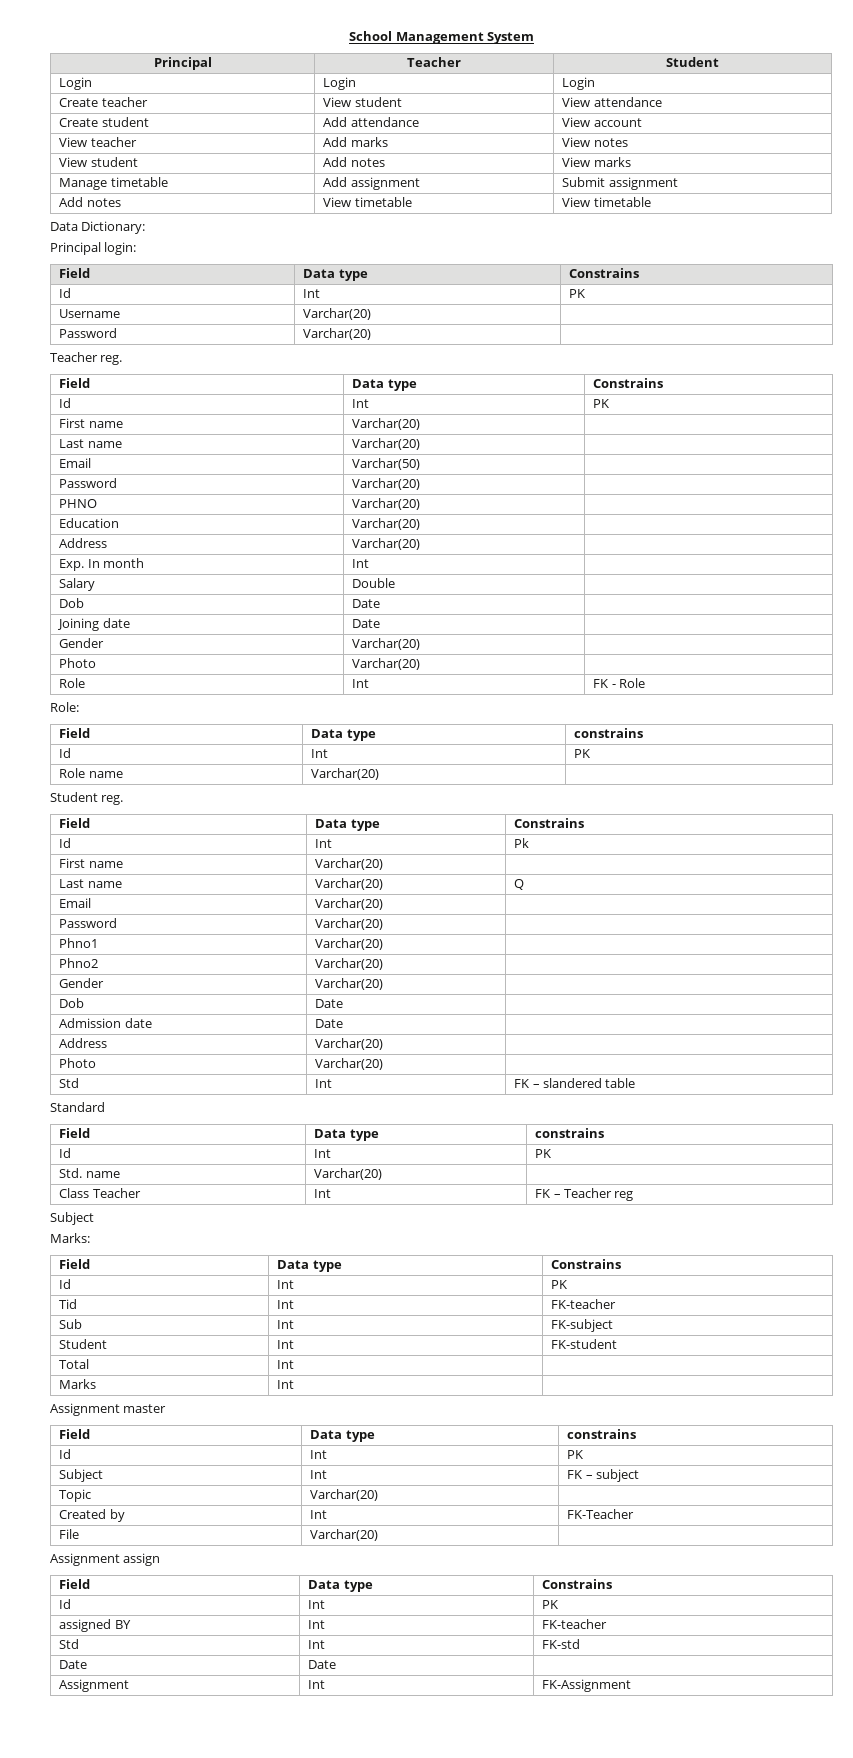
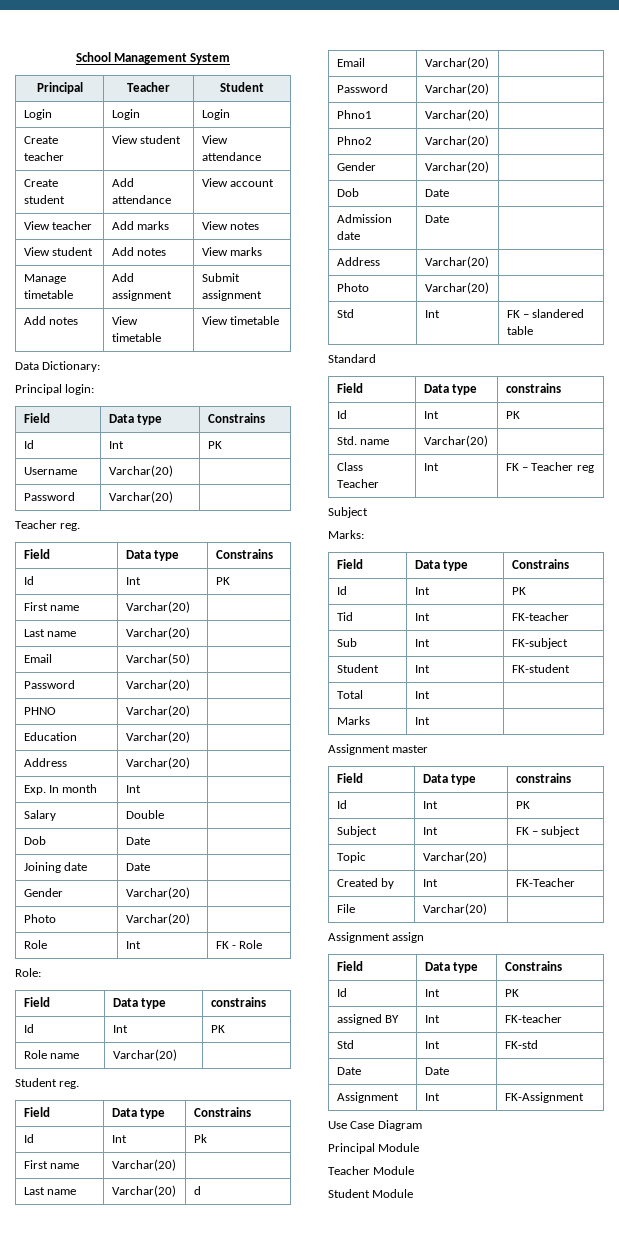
- Last name | Varchar(20) | Q
+ Last name | Varchar(20) | d
+ Use Case Diagram
+ Principal Module
+ Teacher Module
+ Student Module

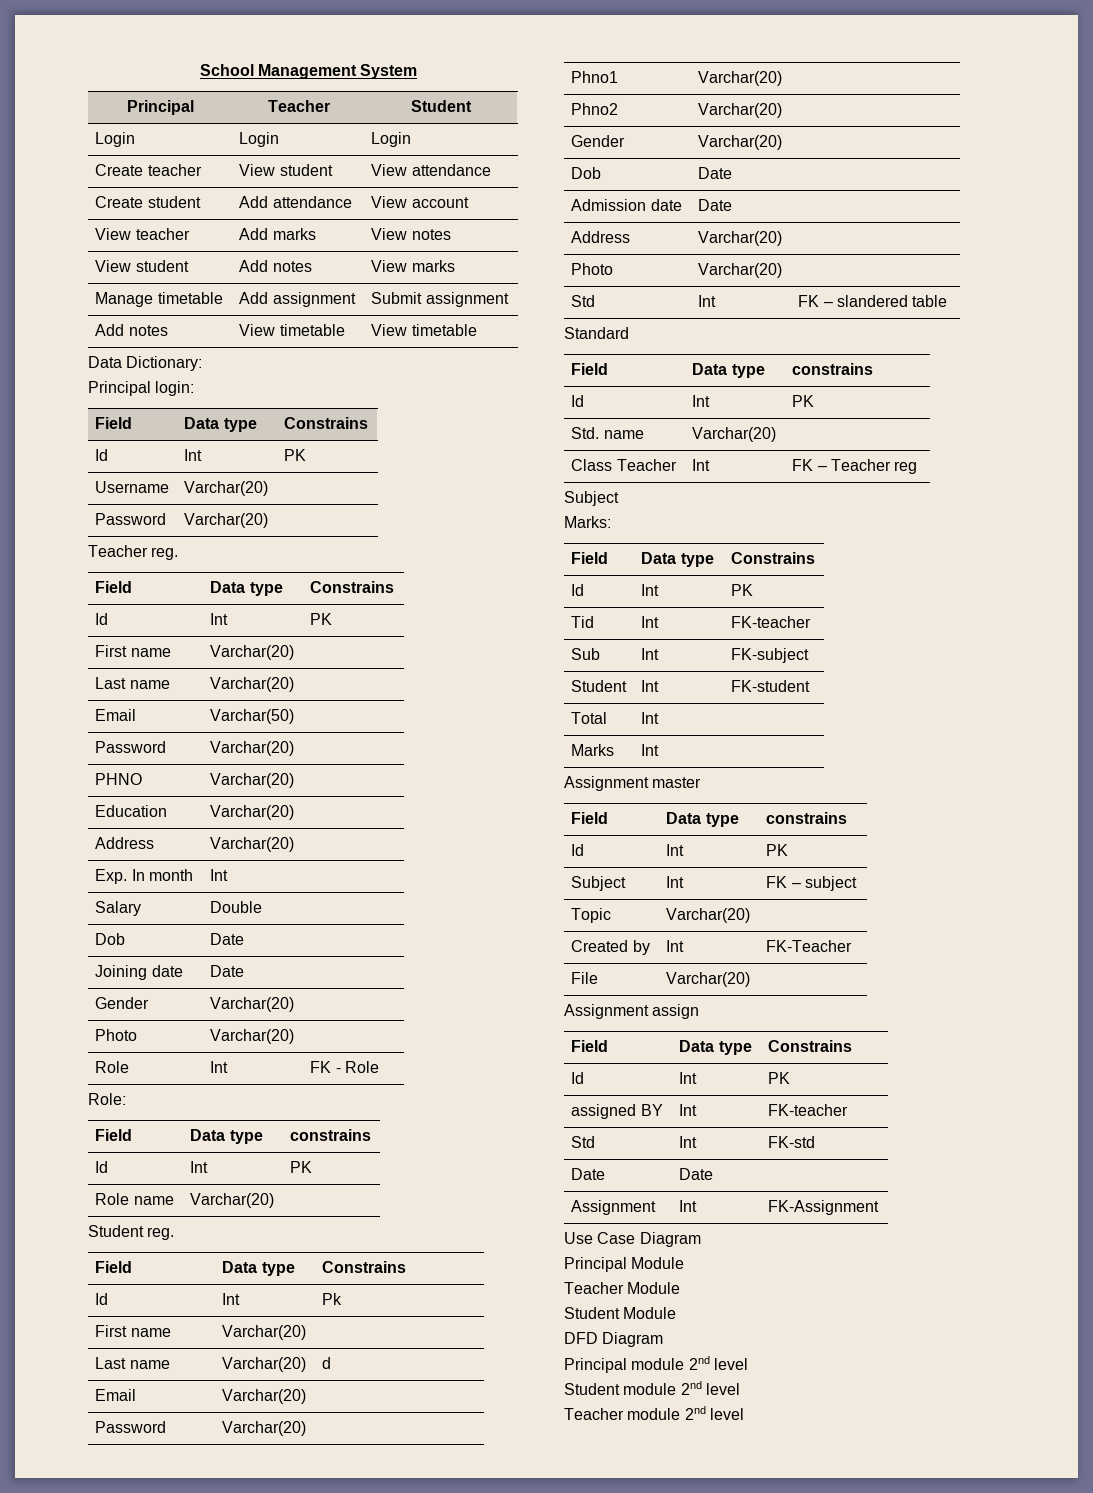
+ DFD Diagram
+ Principal module 2nd level
+ Student module 2nd level
+ Teacher module 2nd level

